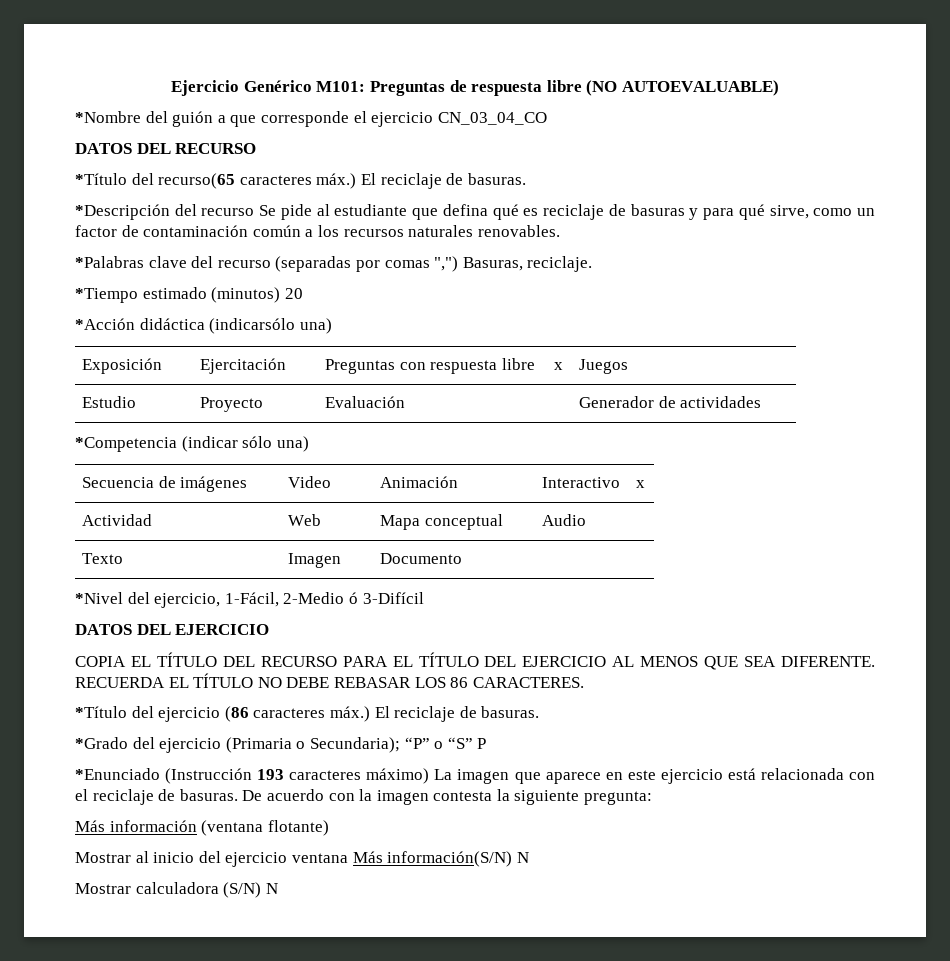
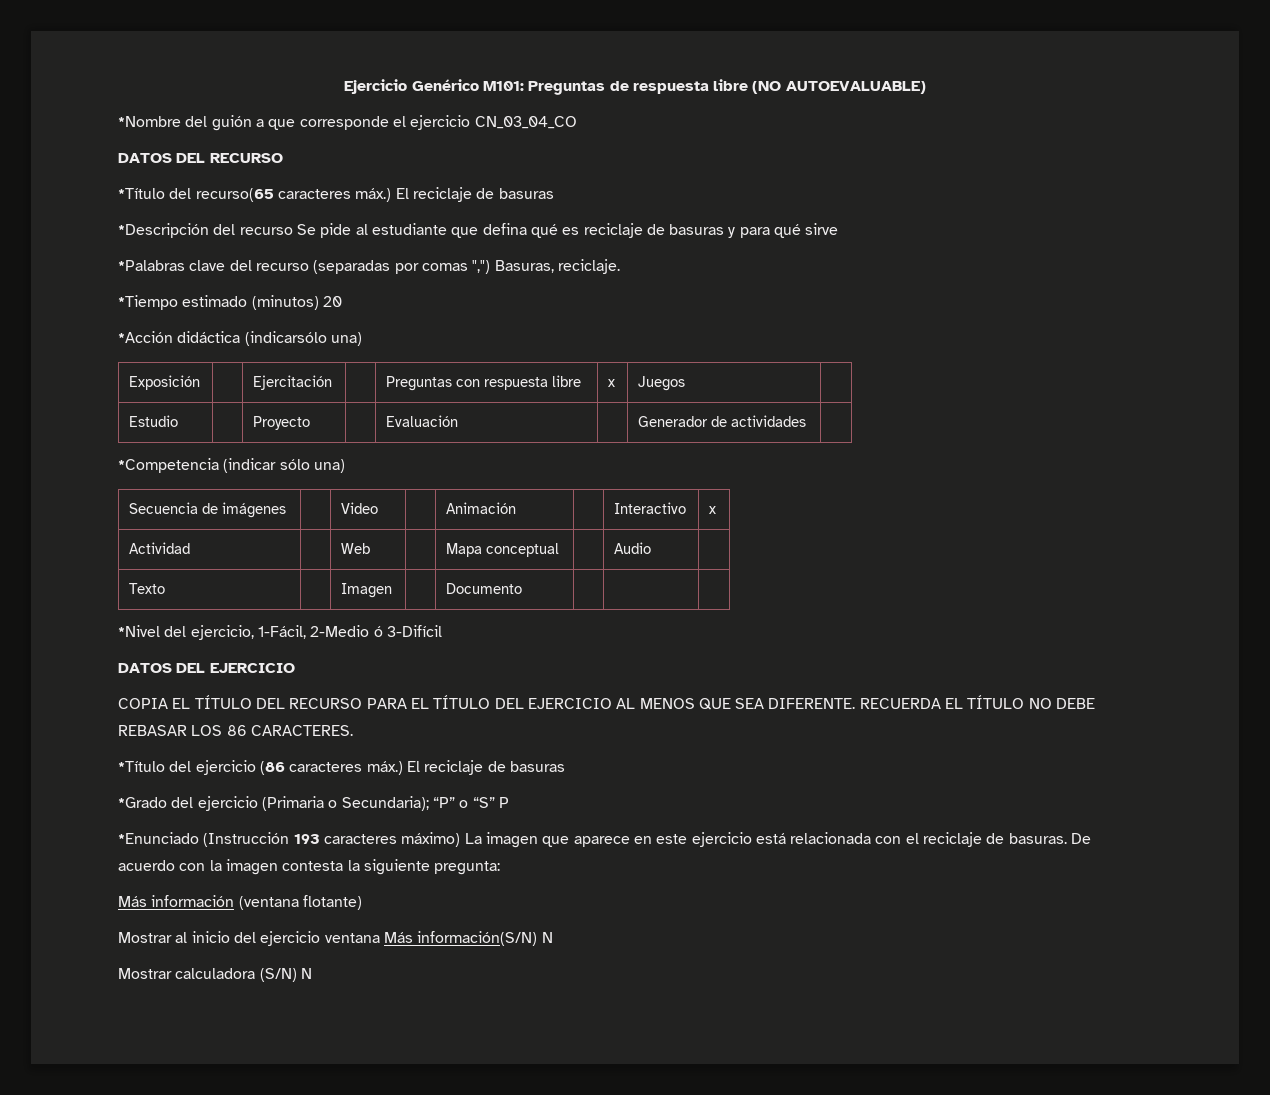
- *Título del recurso(65 caracteres máx.) El reciclaje de basuras.
+ *Título del recurso(65 caracteres máx.) El reciclaje de basuras
- *Descripción del recurso Se pide al estudiante que defina qué es reciclaje de basuras y para qué sirve, como un factor de contaminación común a los recursos naturales renovables.
+ *Descripción del recurso Se pide al estudiante que defina qué es reciclaje de basuras y para qué sirve
- *Título del ejercicio (86 caracteres máx.) El reciclaje de basuras.
+ *Título del ejercicio (86 caracteres máx.) El reciclaje de basuras

